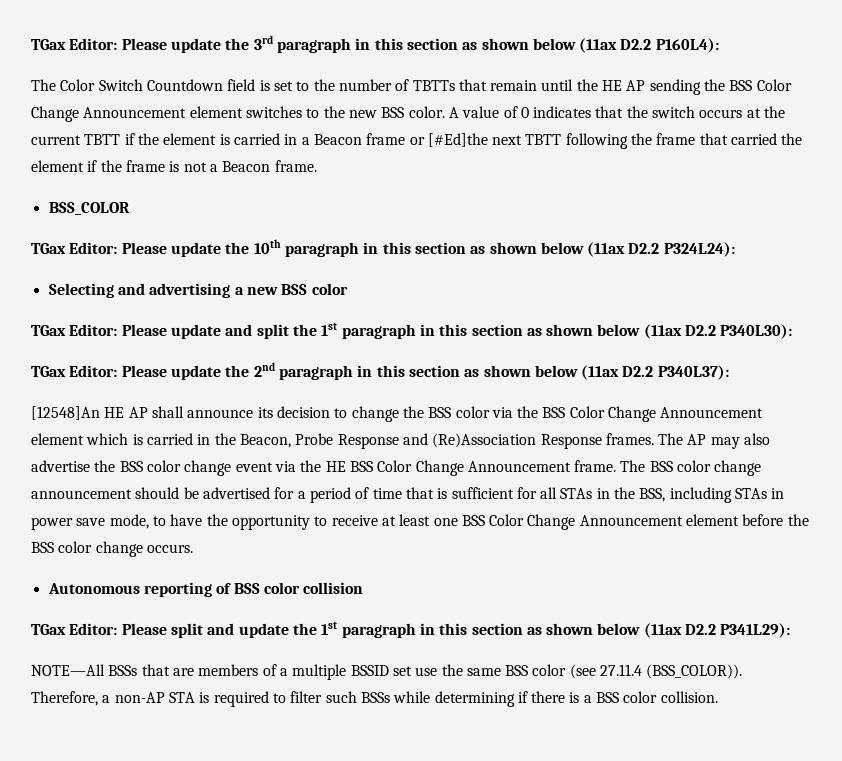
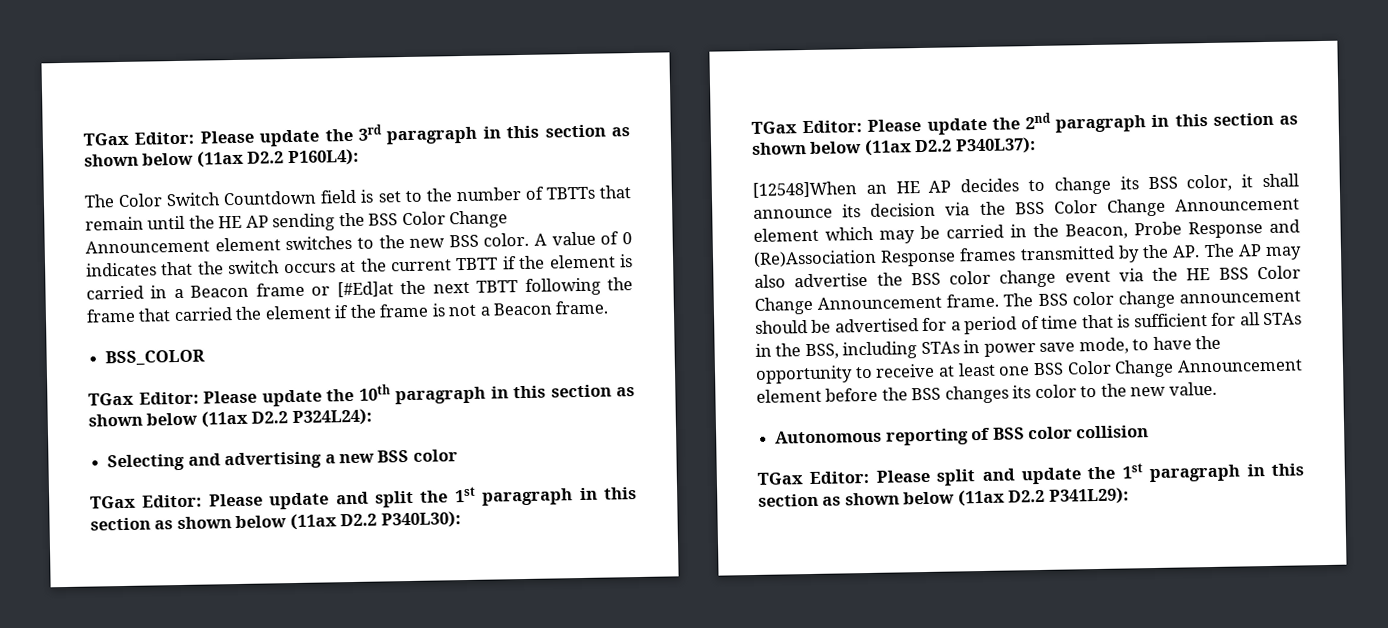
- A value of 0 indicates that the switch occurs at the current TBTT if the element is carried in a Beacon frame or [#Ed]the next TBTT following the frame that carried the element if the frame is not a Beacon frame.
+ A value of 0 indicates that the switch occurs at the current TBTT if the element is carried in a Beacon frame or [#Ed]at the next TBTT following the frame that carried the element if the frame is not a Beacon frame.
- [12548]An HE AP shall announce its decision to change the BSS color via the BSS Color Change Announcement element which is carried in the Beacon, Probe Response and (Re)Association Response frames. The AP may also advertise the BSS color change event via the HE BSS Color Change Announcement frame.
+ [12548]When an HE AP decides to change its BSS color, it shall announce its decision via the BSS Color Change Announcement element which may be carried in the Beacon, Probe Response and (Re)Association Response frames transmitted by the AP. The AP may also advertise the BSS color change event via the HE BSS Color Change Announcement frame.
- The BSS color change announcement should be advertised for a period of time that is sufficient for all STAs in the BSS, including STAs in power save mode, to have the opportunity to receive at least one BSS Color Change Announcement element before the BSS color change occurs.
+ The BSS color change announcement should be advertised for a period of time that is sufficient for all STAs in the BSS, including STAs in power save mode, to have the opportunity to receive at least one BSS Color Change Announcement element before the BSS changes its color to the new value.
- NOTE—All BSSs that are members of a multiple BSSID set use the same BSS color (see 27.11.4 (BSS_COLOR)). Therefore, a non-AP STA is required to filter such BSSs while determining if there is a BSS color collision.

